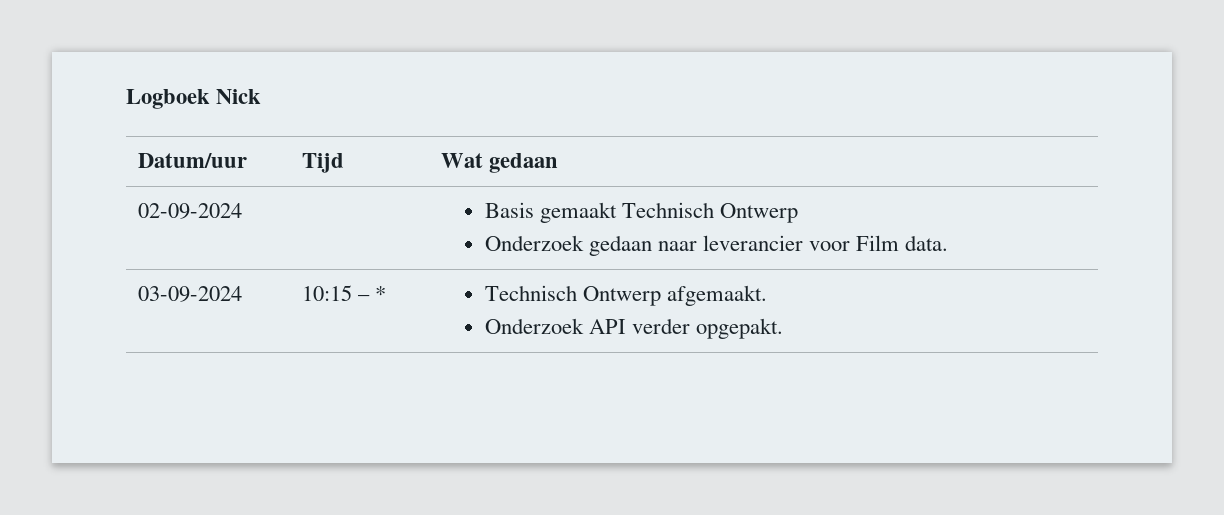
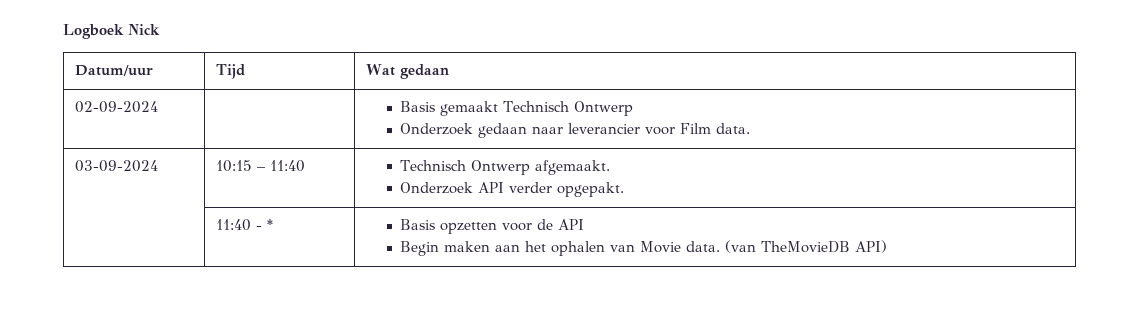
- 03-09-2024 | 10:15 – * | Technisch Ontwerp afgemaakt.
+ 03-09-2024 | 10:15 – 11:40 | Technisch Ontwerp afgemaakt.
+ | 11:40 - * | Basis opzetten voor de API
+ Begin maken aan het ophalen van Movie data. (van TheMovieDB API)

